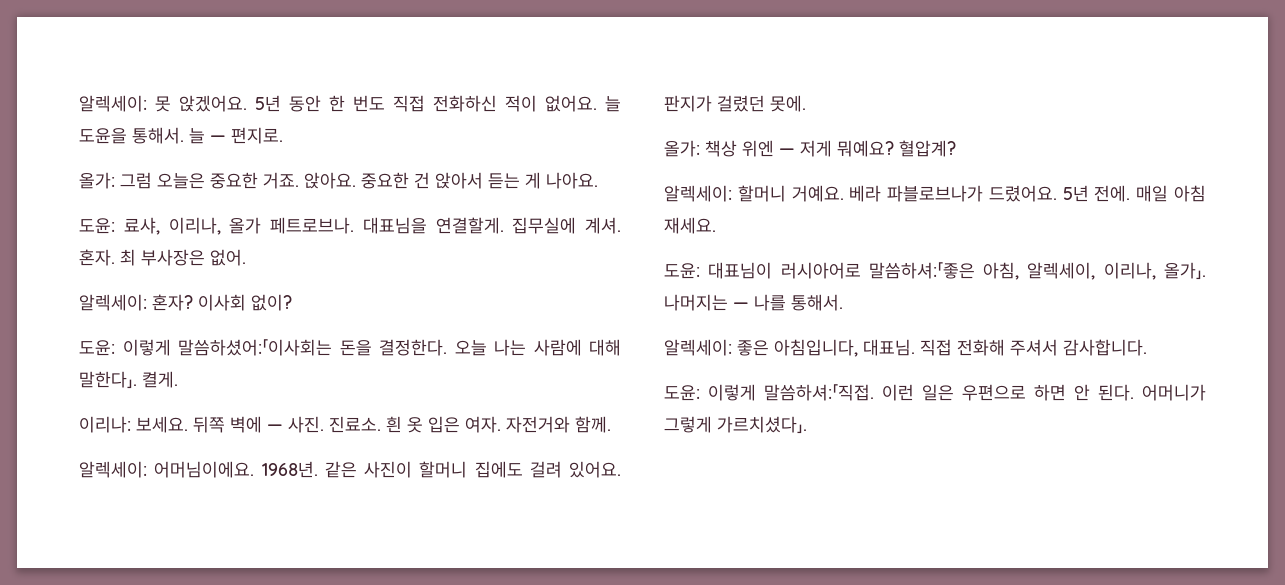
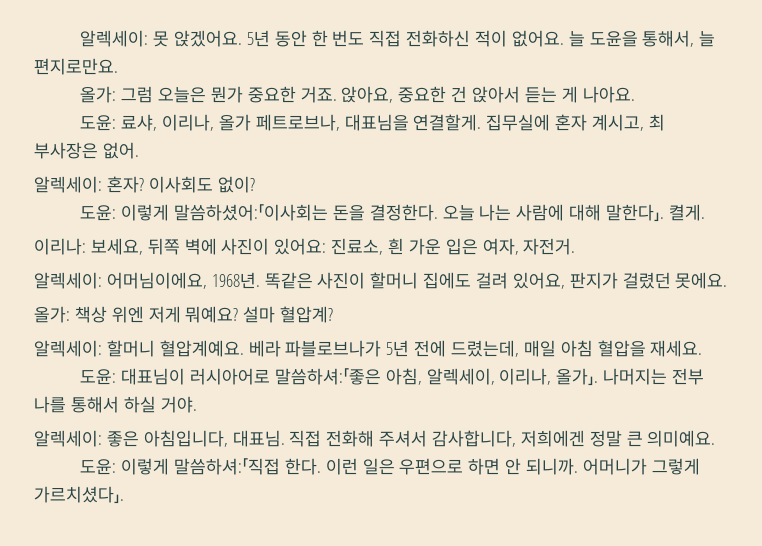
- 늘 도윤을 통해서. 늘 — 편지로.
+ 늘 도윤을 통해서, 늘 편지로만요.
- 올가: 그럼 오늘은 중요한 거죠.
+ 올가: 그럼 오늘은 뭔가 중요한 거죠.
- 앉아요. 중요한 건 앉아서 듣는 게 나아요.
+ 앉아요, 중요한 건 앉아서 듣는 게 나아요.
- 도윤: 료샤, 이리나, 올가 페트로브나. 대표님을 연결할게.
+ 도윤: 료샤, 이리나, 올가 페트로브나, 대표님을 연결할게.
- 집무실에 계셔. 혼자. 최 부사장은 없어.
+ 집무실에 혼자 계시고, 최 부사장은 없어.
- 이사회 없이?
+ 이사회도 없이?
- 이리나: 보세요. 뒤쪽 벽에 — 사진. 진료소. 흰 옷 입은 여자. 자전거와 함께.
- 알렉세이: 어머님이에요. 1968년. 같은 사진이 할머니 집에도 걸려 있어요. 판지가 걸렸던 못에.
+ 이리나: 보세요, 뒤쪽 벽에 사진이 있어요: 진료소, 흰 가운 입은 여자, 자전거.
+ 알렉세이: 어머님이에요, 1968년. 똑같은 사진이 할머니 집에도 걸려 있어요, 판지가 걸렸던 못에요.
- 올가: 책상 위엔 — 저게 뭐예요?
+ 올가: 책상 위엔 저게 뭐예요?
- 혈압계?
+ 설마 혈압계?
- 알렉세이: 할머니 거예요.
+ 알렉세이: 할머니 혈압계예요.
- 베라 파블로브나가 드렸어요. 5년 전에. 매일 아침 재세요.
+ 베라 파블로브나가 5년 전에 드렸는데, 매일 아침 혈압을 재세요.
- 나머지는 — 나를 통해서.
+ 나머지는 전부 나를 통해서 하실 거야.
- 직접 전화해 주셔서 감사합니다.
+ 직접 전화해 주셔서 감사합니다, 저희에겐 정말 큰 의미예요.
- 도윤: 이렇게 말씀하셔:「직접.
+ 도윤: 이렇게 말씀하셔:「직접 한다.
- 이런 일은 우편으로 하면 안 된다.
+ 이런 일은 우편으로 하면 안 되니까.

